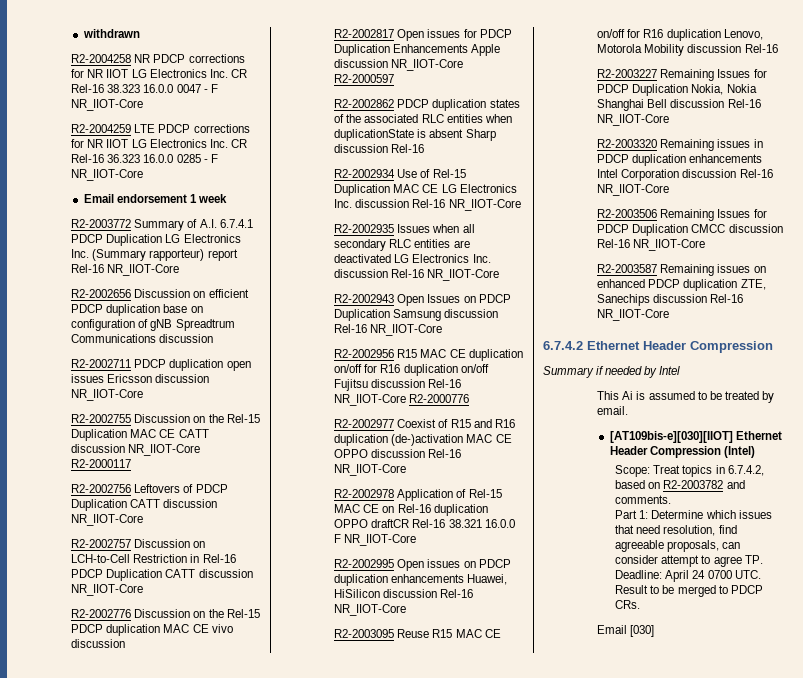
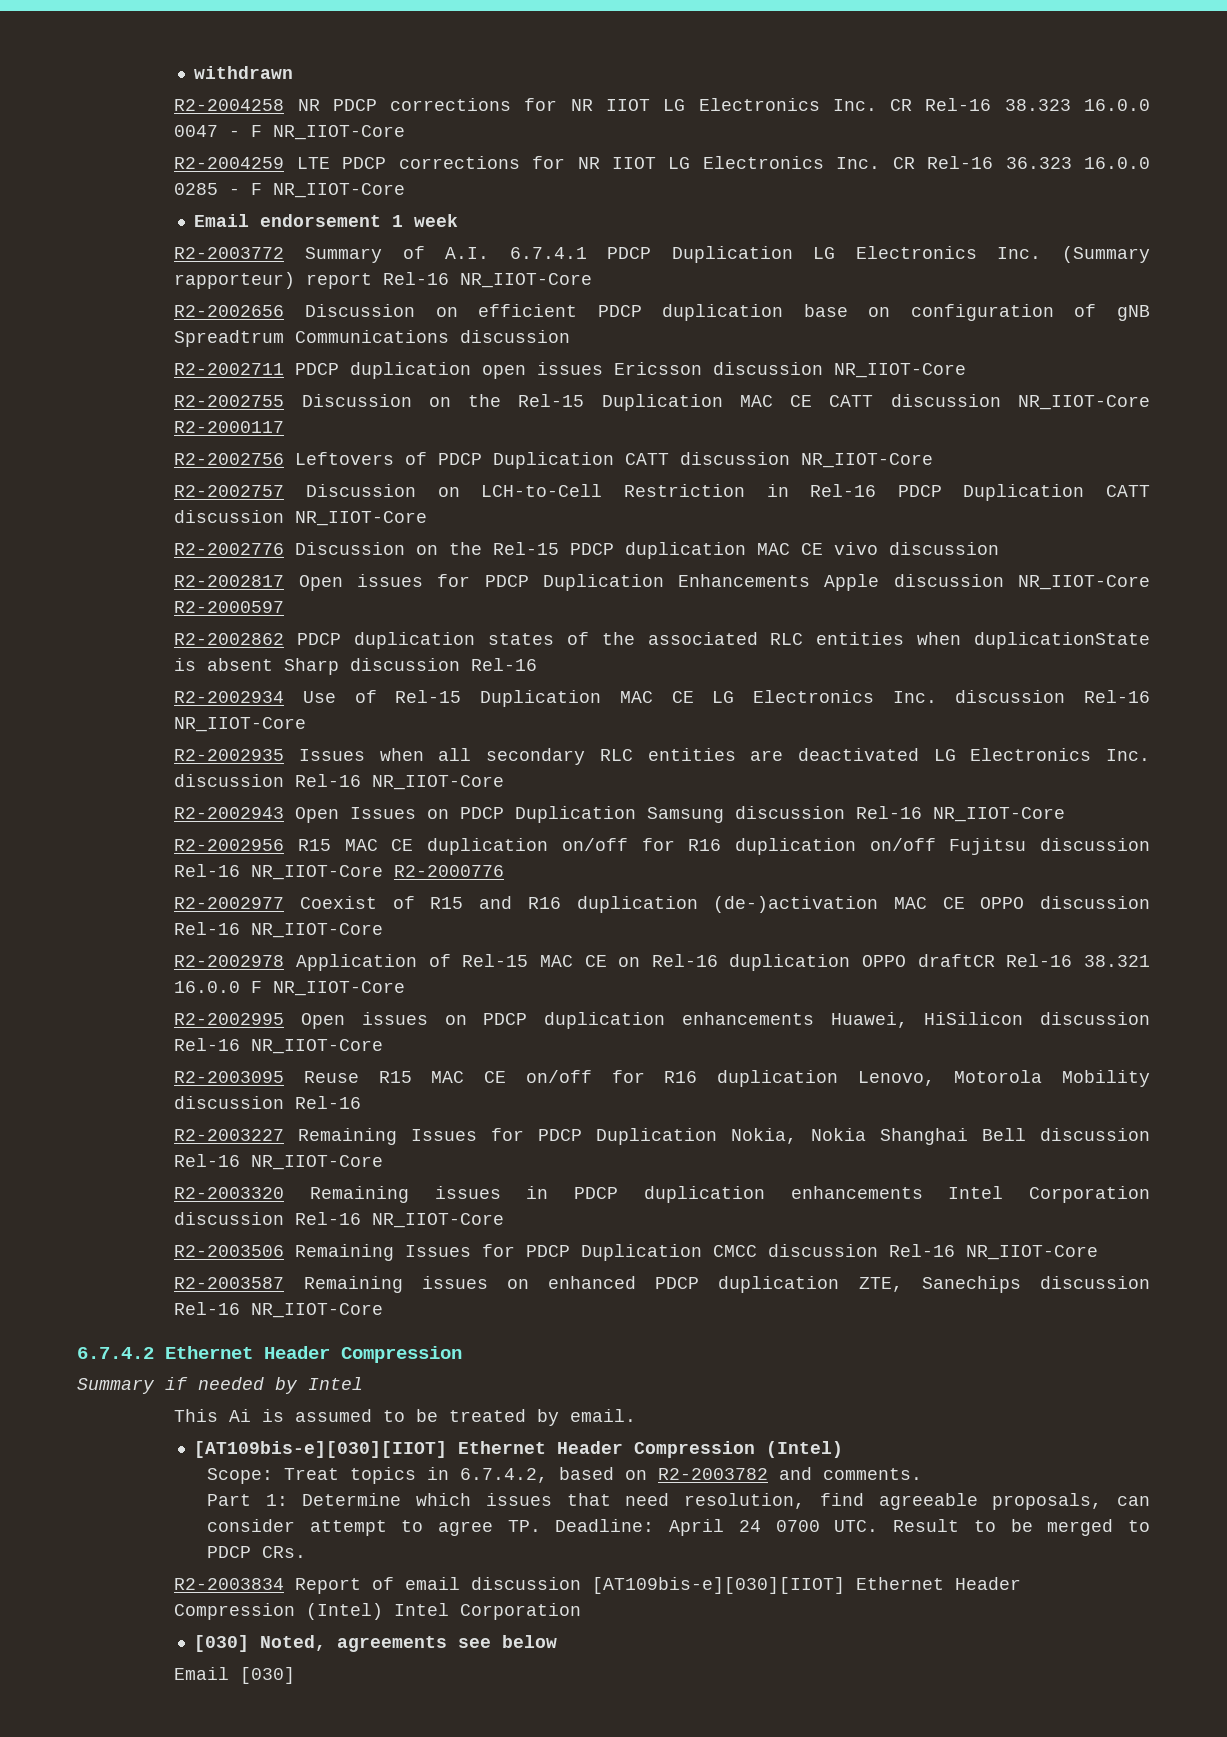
+ R2-2003834 Report of email discussion [AT109bis-e][030][IIOT] Ethernet Header Compression (Intel) Intel Corporation
+ [030] Noted, agreements see below

